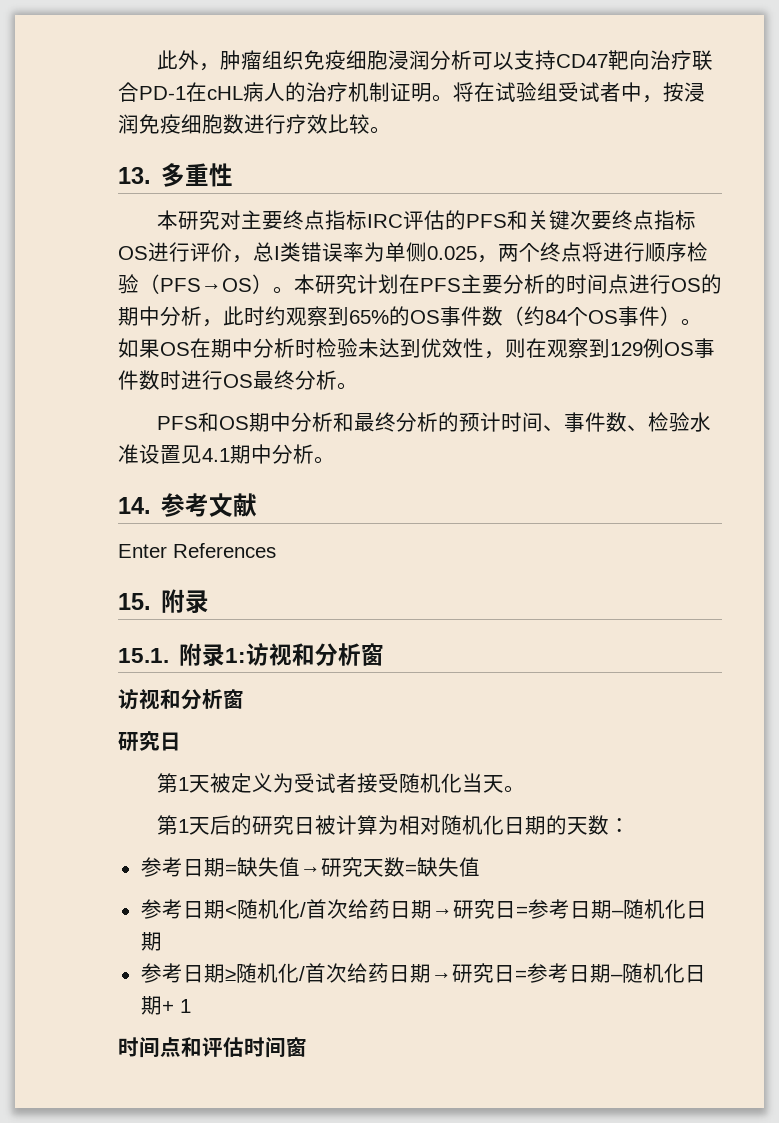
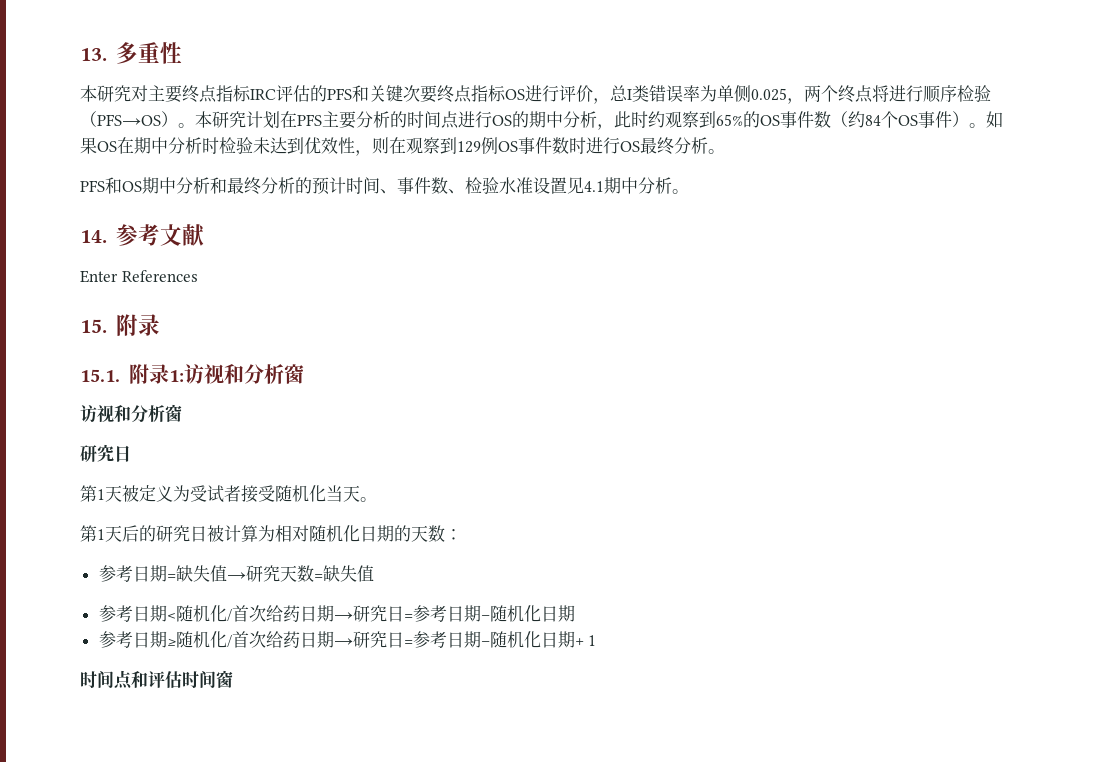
- 此外，肿瘤组织免疫细胞浸润分析可以支持CD47靶向治疗联合PD-1在cHL病人的治疗机制证明。将在试验组受试者中，按浸润免疫细胞数进行疗效比较。

